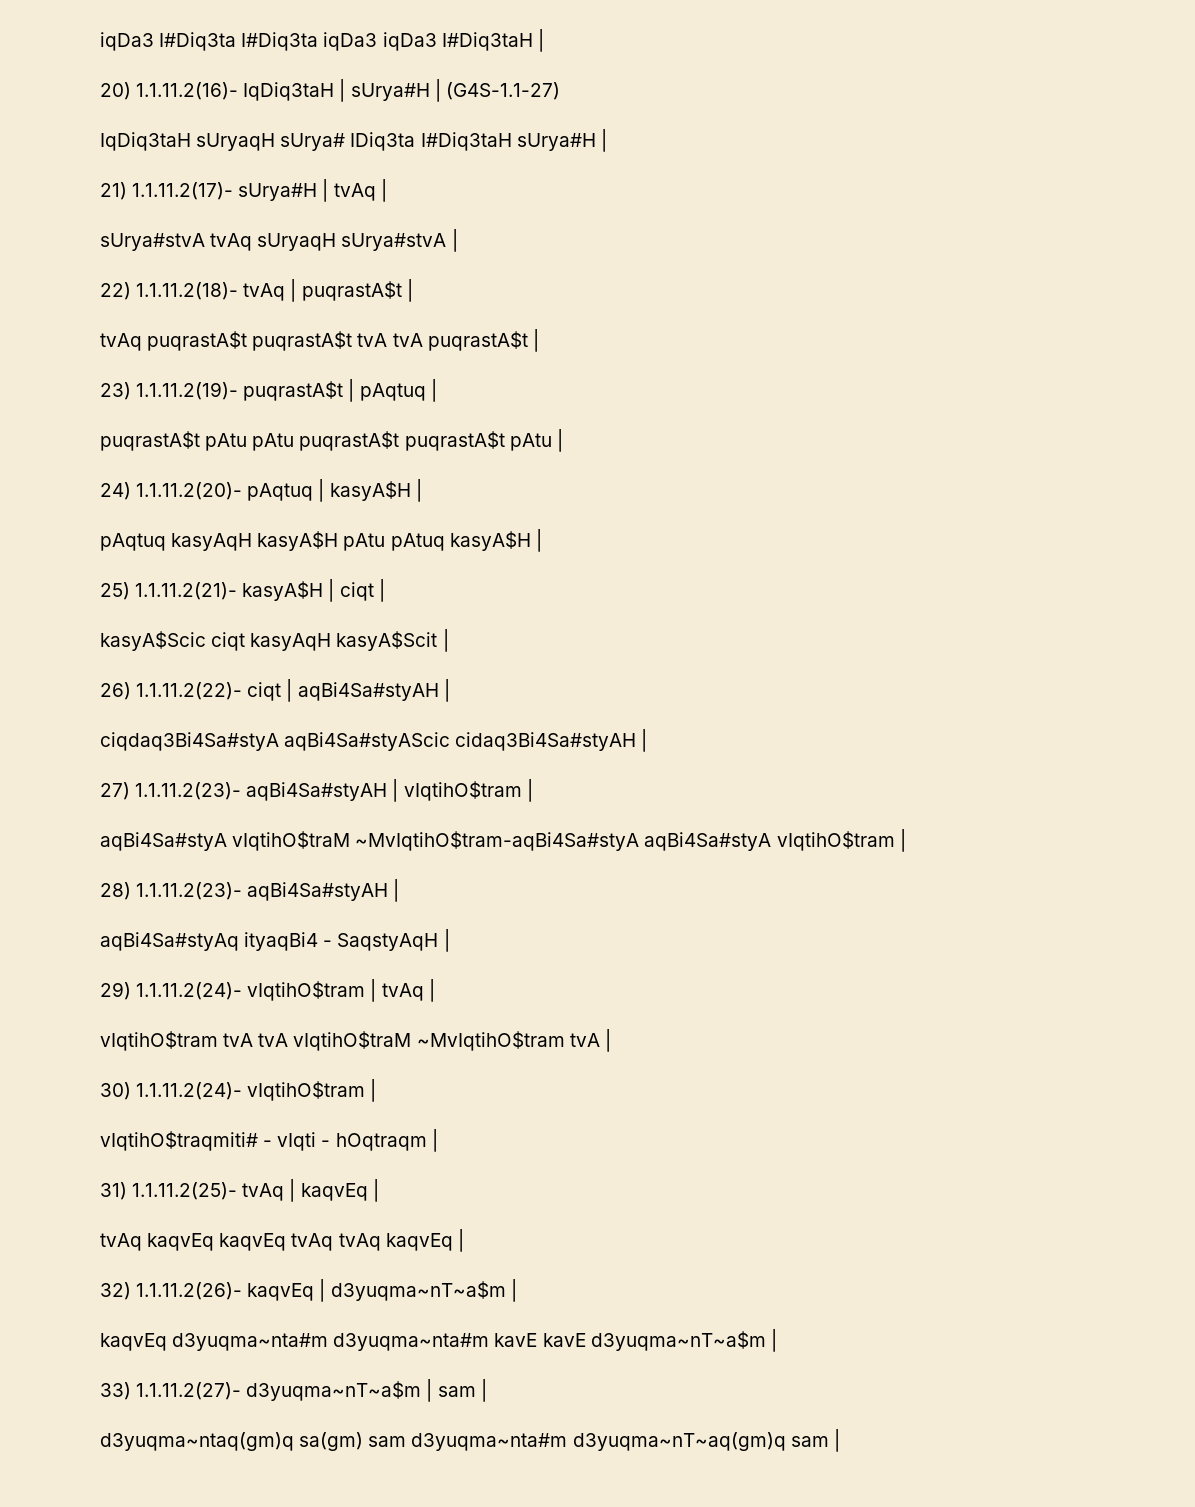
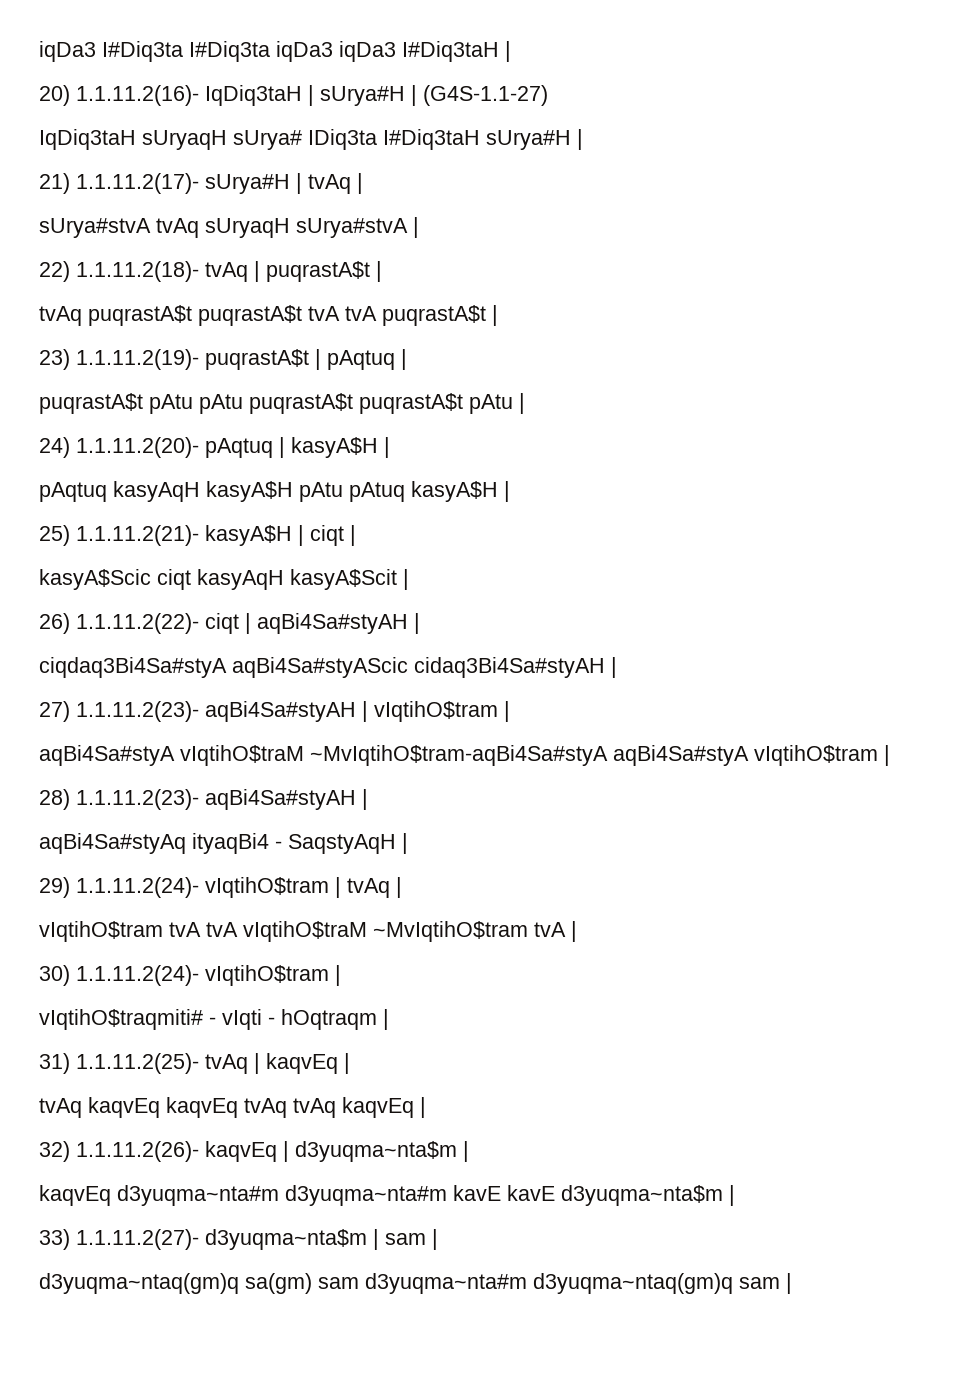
- 32) 1.1.11.2(26)- kaqvEq | d3yuqma~nT~a$m |
+ 32) 1.1.11.2(26)- kaqvEq | d3yuqma~nta$m |
- kaqvEq d3yuqma~nta#m d3yuqma~nta#m kavE kavE d3yuqma~nT~a$m |
+ kaqvEq d3yuqma~nta#m d3yuqma~nta#m kavE kavE d3yuqma~nta$m |
- 33) 1.1.11.2(27)- d3yuqma~nT~a$m | sam |
+ 33) 1.1.11.2(27)- d3yuqma~nta$m | sam |
- d3yuqma~ntaq(gm)q sa(gm) sam d3yuqma~nta#m d3yuqma~nT~aq(gm)q sam |
+ d3yuqma~ntaq(gm)q sa(gm) sam d3yuqma~nta#m d3yuqma~ntaq(gm)q sam |

